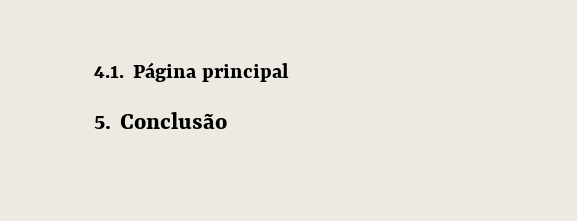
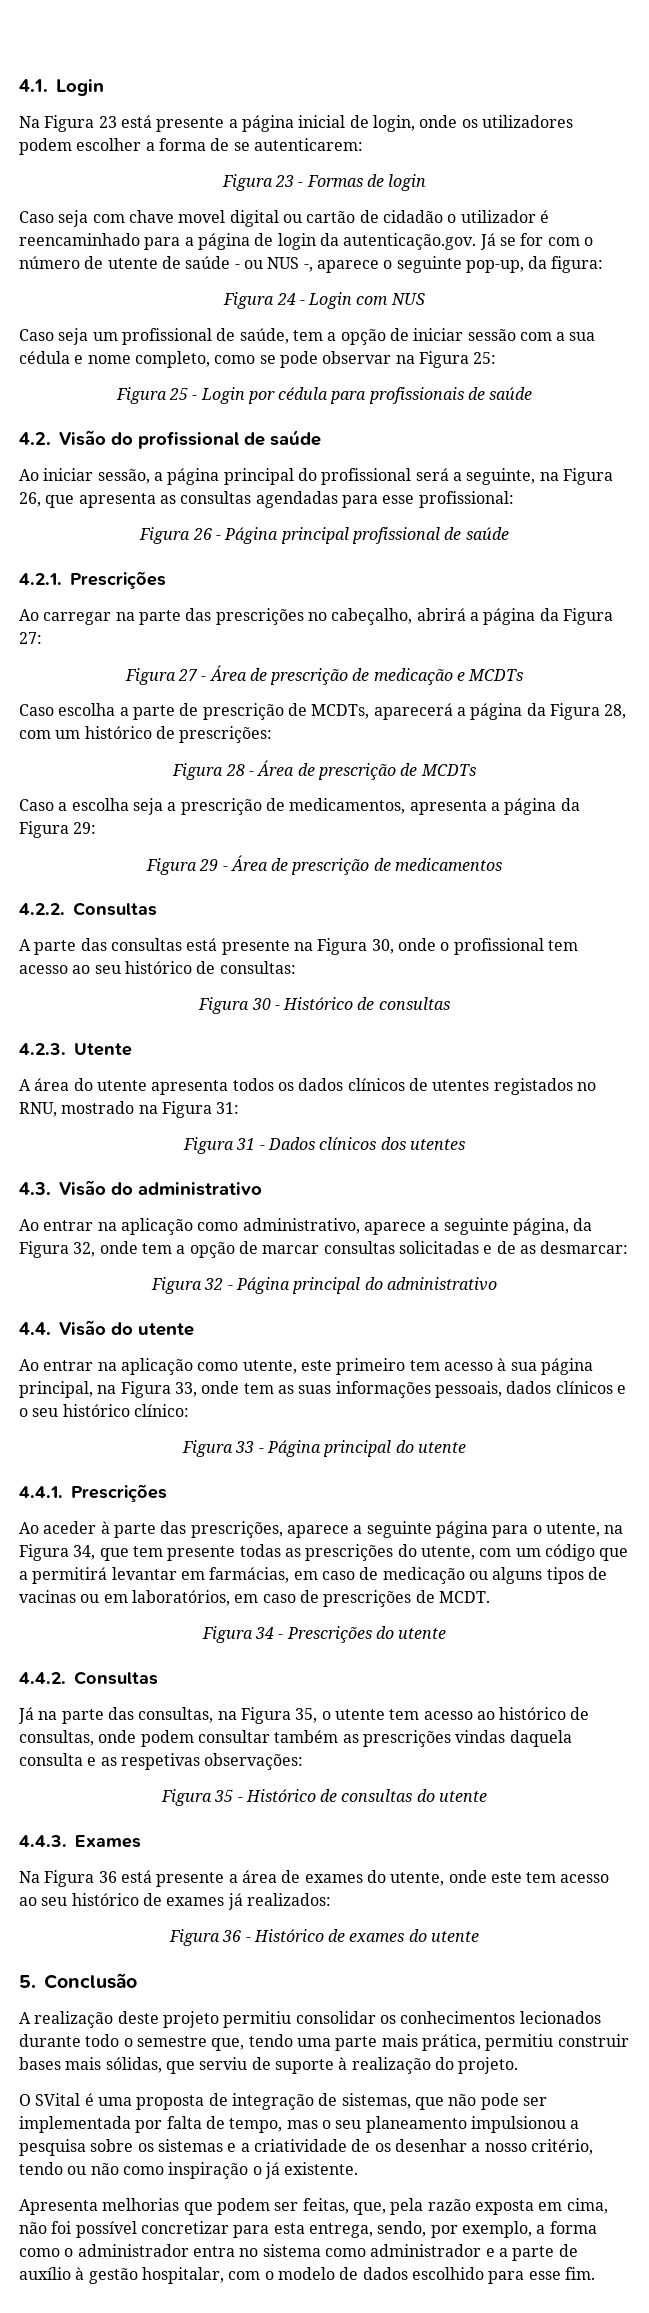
- 4.1. Página principal
+ 4.1. Login
+ Na Figura 23 está presente a página inicial de login, onde os utilizadores podem escolher a forma de se autenticarem:
+ Figura 23 - Formas de login
+ Caso seja com chave movel digital ou cartão de cidadão o utilizador é reencaminhado para a página de login da autenticação.gov. Já se for com o número de utente de saúde - ou NUS -, aparece o seguinte pop-up, da figura:
+ Figura 24 - Login com NUS
+ Caso seja um profissional de saúde, tem a opção de iniciar sessão com a sua cédula e nome completo, como se pode observar na Figura 25:
+ Figura 25 - Login por cédula para profissionais de saúde
+ 4.2. Visão do profissional de saúde
+ Ao iniciar sessão, a página principal do profissional será a seguinte, na Figura 26, que apresenta as consultas agendadas para esse profissional:
+ Figura 26 - Página principal profissional de saúde
+ 4.2.1. Prescrições
+ Ao carregar na parte das prescrições no cabeçalho, abrirá a página da Figura 27:
+ Figura 27 - Área de prescrição de medicação e MCDTs
+ Caso escolha a parte de prescrição de MCDTs, aparecerá a página da Figura 28, com um histórico de prescrições:
+ Figura 28 - Área de prescrição de MCDTs
+ Caso a escolha seja a prescrição de medicamentos, apresenta a página da Figura 29:
+ Figura 29 - Área de prescrição de medicamentos
+ 4.2.2. Consultas
+ A parte das consultas está presente na Figura 30, onde o profissional tem acesso ao seu histórico de consultas:
+ Figura 30 - Histórico de consultas
+ 4.2.3. Utente
+ A área do utente apresenta todos os dados clínicos de utentes registados no RNU, mostrado na Figura 31:
+ Figura 31 - Dados clínicos dos utentes
+ 4.3. Visão do administrativo
+ Ao entrar na aplicação como administrativo, aparece a seguinte página, da Figura 32, onde tem a opção de marcar consultas solicitadas e de as desmarcar:
+ Figura 32 - Página principal do administrativo
+ 4.4. Visão do utente
+ Ao entrar na aplicação como utente, este primeiro tem acesso à sua página principal, na Figura 33, onde tem as suas informações pessoais, dados clínicos e o seu histórico clínico:
+ Figura 33 - Página principal do utente
+ 4.4.1. Prescrições
+ Ao aceder à parte das prescrições, aparece a seguinte página para o utente, na Figura 34, que tem presente todas as prescrições do utente, com um código que a permitirá levantar em farmácias, em caso de medicação ou alguns tipos de vacinas ou em laboratórios, em caso de prescrições de MCDT.
+ Figura 34 - Prescrições do utente
+ 4.4.2. Consultas
+ Já na parte das consultas, na Figura 35, o utente tem acesso ao histórico de consultas, onde podem consultar também as prescrições vindas daquela consulta e as respetivas observações:
+ Figura 35 - Histórico de consultas do utente
+ 4.4.3. Exames
+ Na Figura 36 está presente a área de exames do utente, onde este tem acesso ao seu histórico de exames já realizados:
+ Figura 36 - Histórico de exames do utente
  5. Conclusão
+ A realização deste projeto permitiu consolidar os conhecimentos lecionados durante todo o semestre que, tendo uma parte mais prática, permitiu construir bases mais sólidas, que serviu de suporte à realização do projeto.
+ O SVital é uma proposta de integração de sistemas, que não pode ser implementada por falta de tempo, mas o seu planeamento impulsionou a pesquisa sobre os sistemas e a criatividade de os desenhar a nosso critério, tendo ou não como inspiração o já existente.
+ Apresenta melhorias que podem ser feitas, que, pela razão exposta em cima, não foi possível concretizar para esta entrega, sendo, por exemplo, a forma como o administrador entra no sistema como administrador e a parte de auxílio à gestão hospitalar, com o modelo de dados escolhido para esse fim.

